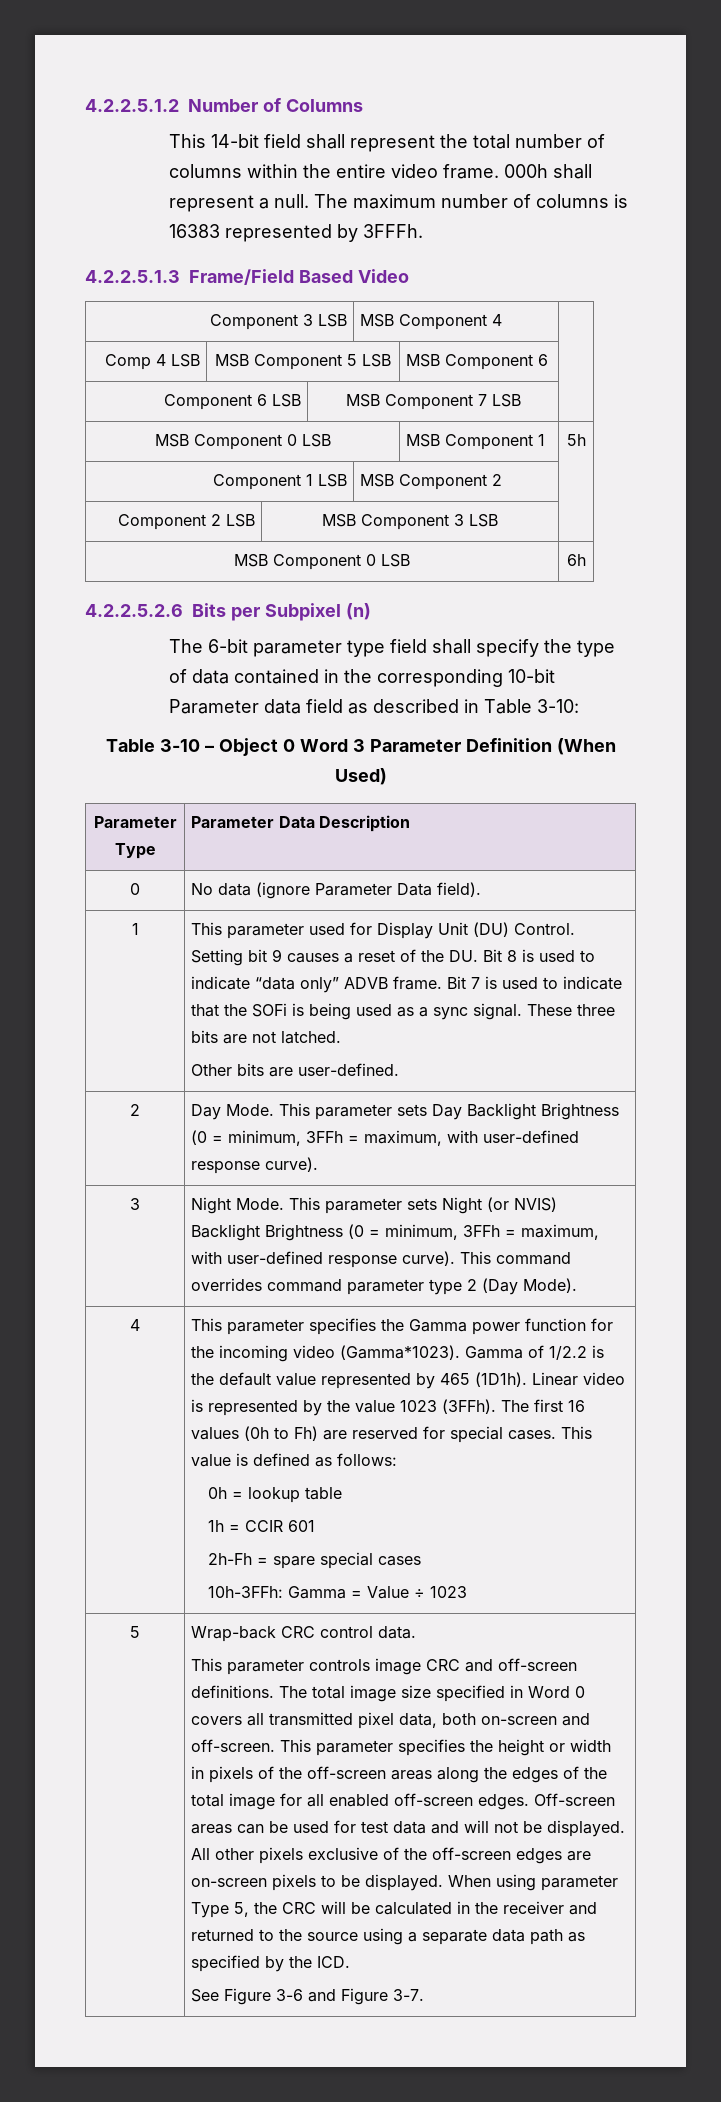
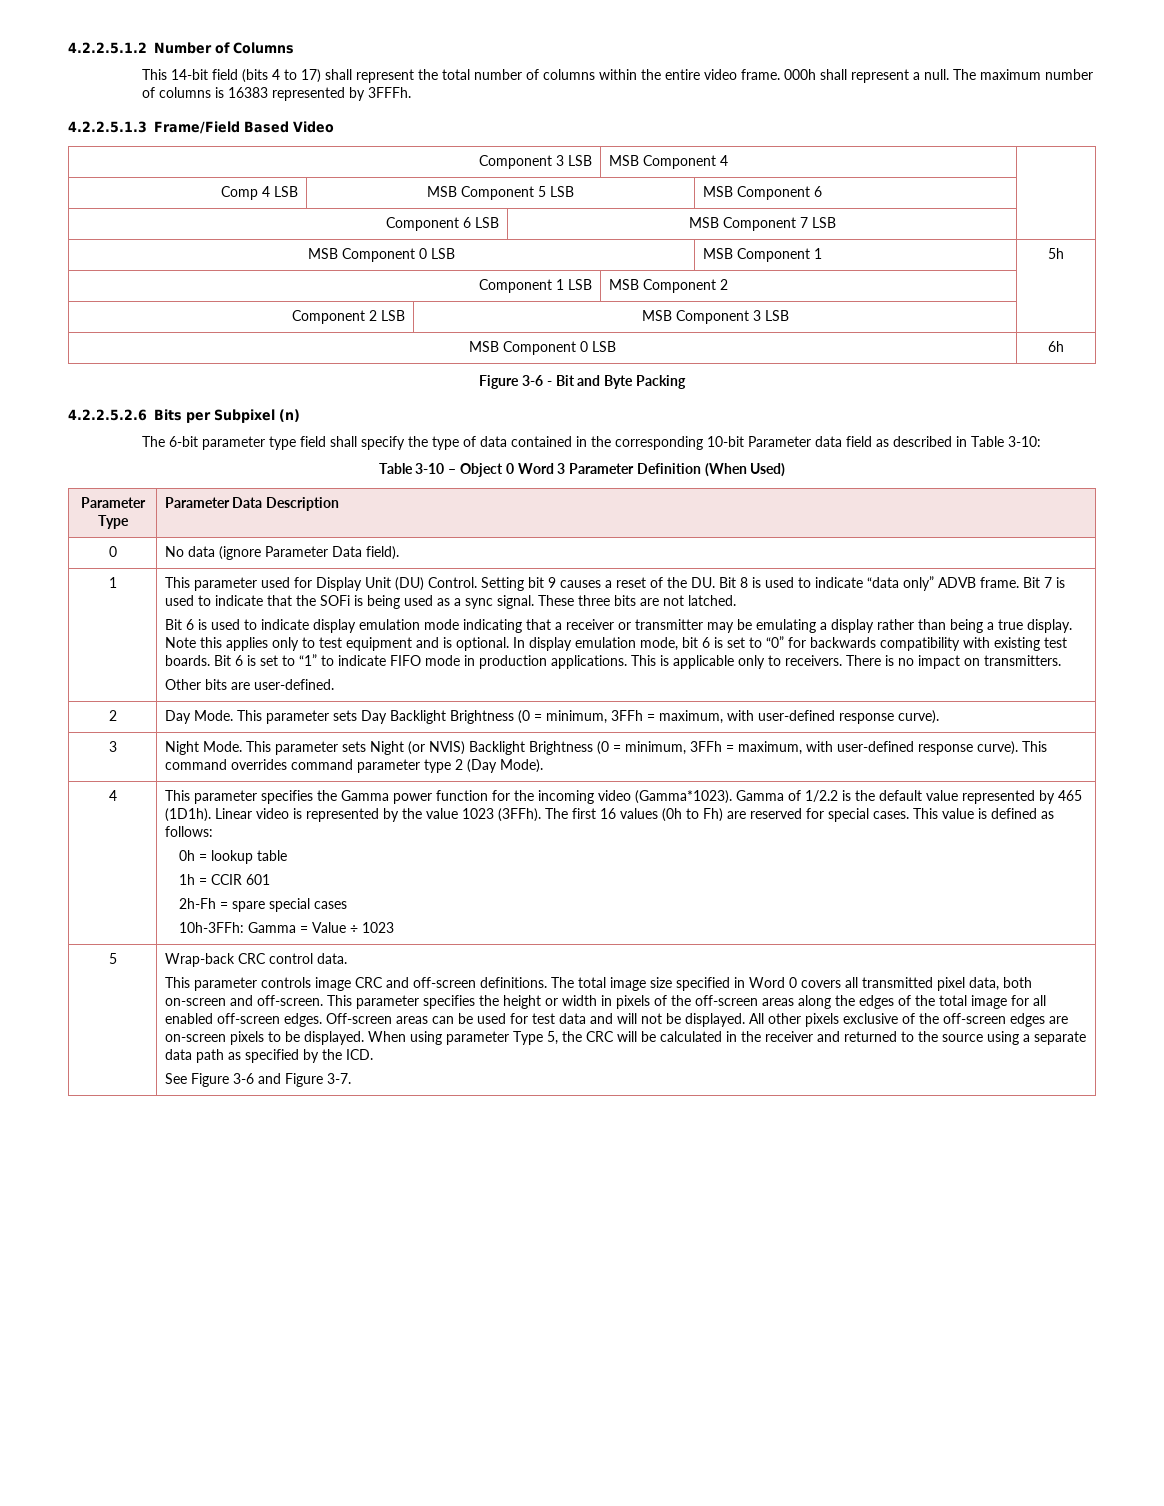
- This 14-bit field shall represent the total number of columns within the entire video frame.
+ This 14-bit field (bits 4 to 17) shall represent the total number of columns within the entire video frame.
+ Figure 3-6 - Bit and Byte Packing
+ Bit 6 is used to indicate display emulation mode indicating that a receiver or transmitter may be emulating a display rather than being a true display. Note this applies only to test equipment and is optional. In display emulation mode, bit 6 is set to “0” for backwards compatibility with existing test boards. Bit 6 is set to “1” to indicate FIFO mode in production applications. This is applicable only to receivers. There is no impact on transmitters.

